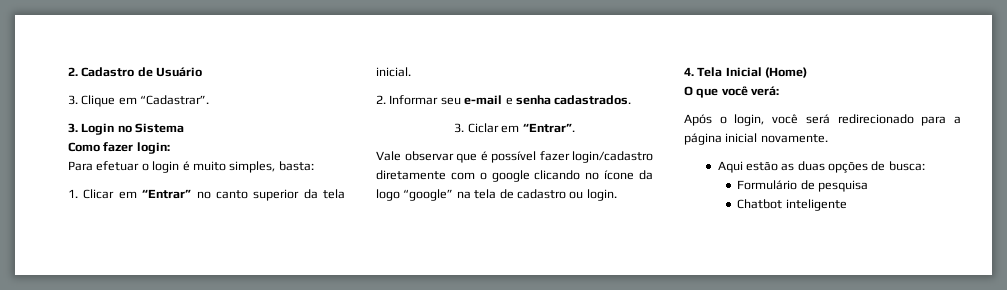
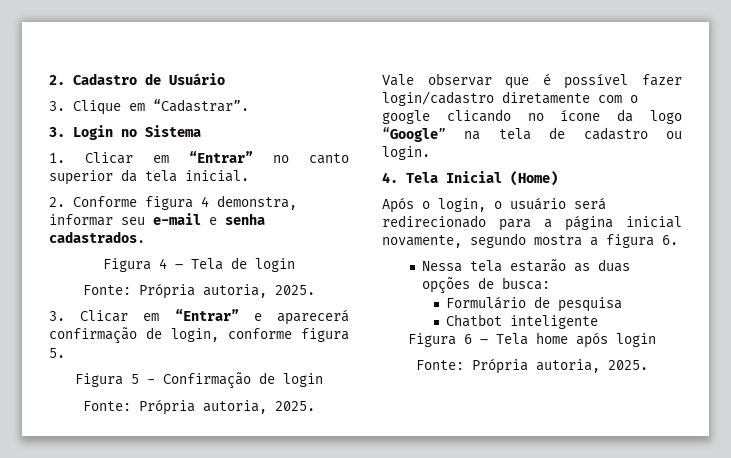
- Como fazer login:
- Para efetuar o login é muito simples, basta:
- 2. Informar seu e-mail e senha cadastrados.
+ 2. Conforme figura 4 demonstra, informar seu e-mail e senha cadastrados.
- 3. Ciclar em “Entrar”.
+ Figura 4 – Tela de login
+ Fonte: Própria autoria, 2025.
+ 3. Clicar em “Entrar” e aparecerá confirmação de login, conforme figura 5.
+ Figura 5 - Confirmação de login
+ Fonte: Própria autoria, 2025.
- Vale observar que é possível fazer login/cadastro diretamente com o google clicando no ícone da logo “google” na tela de cadastro ou login.
+ Vale observar que é possível fazer login/cadastro diretamente com o google clicando no ícone da logo “Google” na tela de cadastro ou login.
- O que você verá:
- Após o login, você será redirecionado para a página inicial novamente.
- Aqui estão as duas opções de busca:
+ Após o login, o usuário será redirecionado para a página inicial novamente, segundo mostra a figura 6.
+ Nessa tela estarão as duas opções de busca:
+ Figura 6 – Tela home após login
+ Fonte: Própria autoria, 2025.

